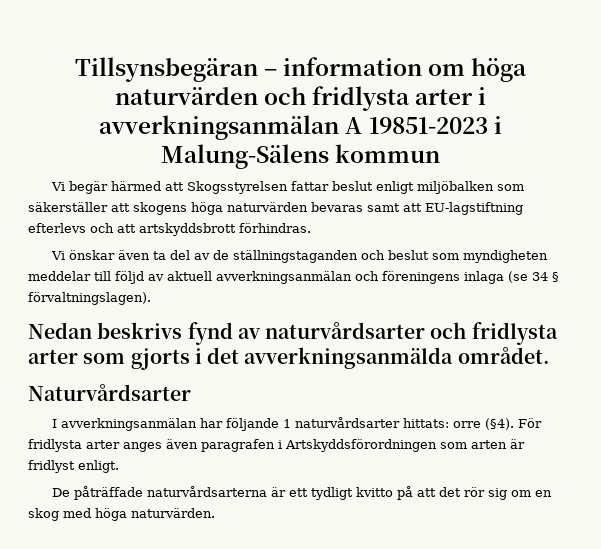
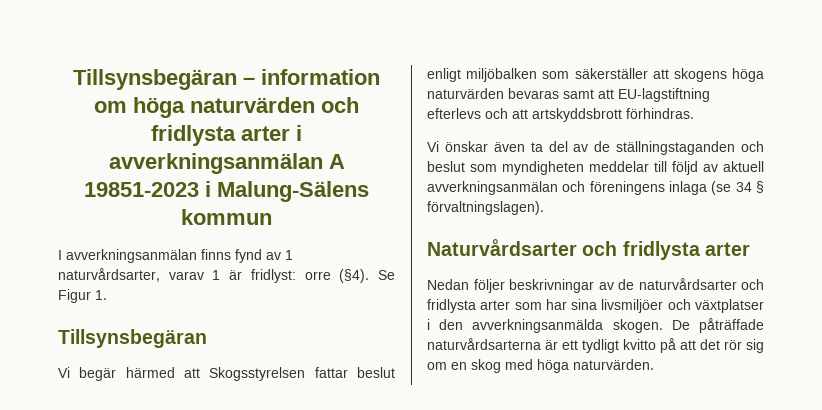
+ I avverkningsanmälan finns fynd av 1 naturvårdsarter, varav 1 är fridlyst: orre (§4). Se Figur 1.
+ Tillsynsbegäran
- Nedan beskrivs fynd av naturvårdsarter och fridlysta arter som gjorts i det avverkningsanmälda området.
- Naturvårdsarter
- I avverkningsanmälan har följande 1 naturvårdsarter hittats: orre (§4). För fridlysta arter anges även paragrafen i Artskyddsförordningen som arten är fridlyst enligt.
- De påträffade naturvårdsarterna är ett tydligt kvitto på att det rör sig om en skog med höga naturvärden.
+ Naturvårdsarter och fridlysta arter
+ Nedan följer beskrivningar av de naturvårdsarter och fridlysta arter som har sina livsmiljöer och växtplatser i den avverkningsanmälda skogen. De påträffade naturvårdsarterna är ett tydligt kvitto på att det rör sig om en skog med höga naturvärden.

